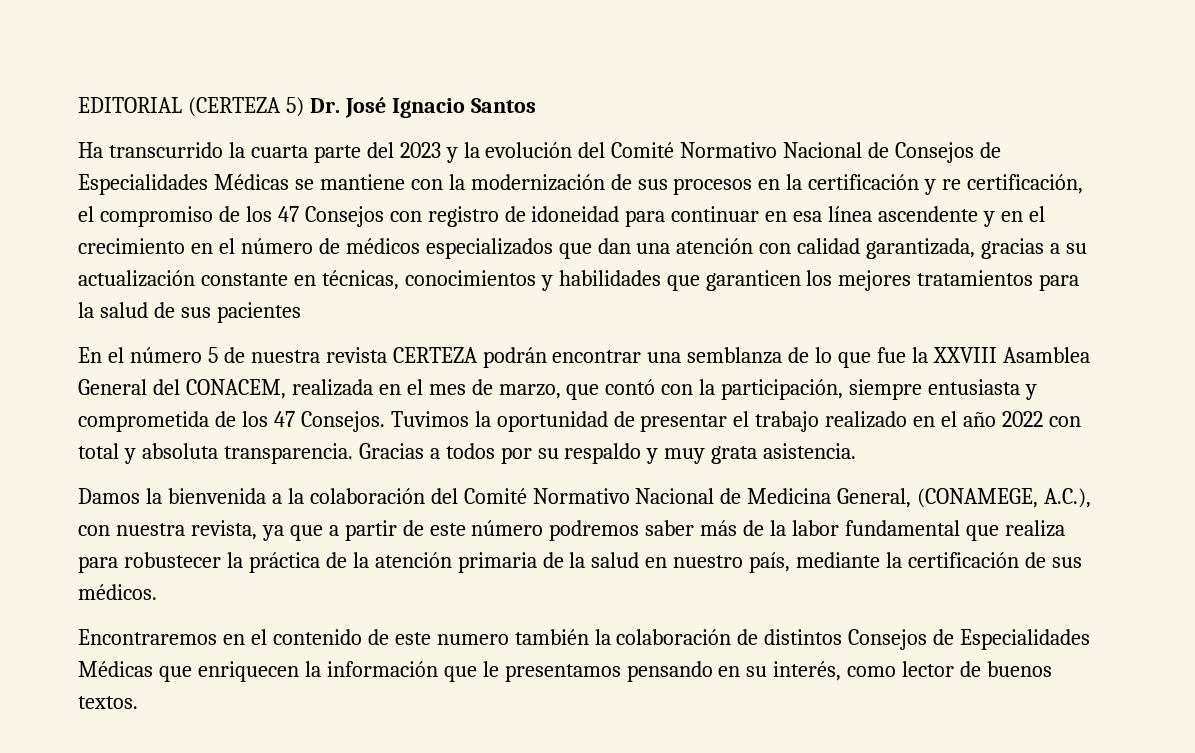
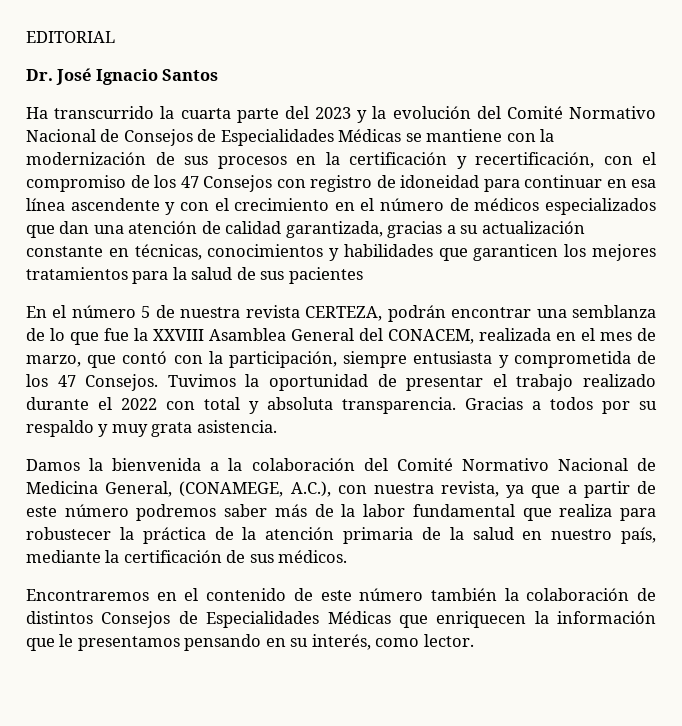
- EDITORIAL (CERTEZA 5) Dr. José Ignacio Santos
+ EDITORIAL
+ Dr. José Ignacio Santos
- Ha transcurrido la cuarta parte del 2023 y la evolución del Comité Normativo Nacional de Consejos de Especialidades Médicas se mantiene con la modernización de sus procesos en la certificación y re certificación, el compromiso de los 47 Consejos con registro de idoneidad para continuar en esa línea ascendente y en el crecimiento en el número de médicos especializados que dan una atención con calidad garantizada, gracias a su actualización constante en técnicas, conocimientos y habilidades que garanticen los mejores tratamientos para la salud de sus pacientes
+ Ha transcurrido la cuarta parte del 2023 y la evolución del Comité Normativo Nacional de Consejos de Especialidades Médicas se mantiene con la modernización de sus procesos en la certificación y recertificación, con el compromiso de los 47 Consejos con registro de idoneidad para continuar en esa línea ascendente y con el crecimiento en el número de médicos especializados que dan una atención de calidad garantizada, gracias a su actualización constante en técnicas, conocimientos y habilidades que garanticen los mejores tratamientos para la salud de sus pacientes
- En el número 5 de nuestra revista CERTEZA podrán encontrar una semblanza de lo que fue la XXVIII Asamblea General del CONACEM, realizada en el mes de marzo, que contó con la participación, siempre entusiasta y comprometida de los 47 Consejos.
+ En el número 5 de nuestra revista CERTEZA, podrán encontrar una semblanza de lo que fue la XXVIII Asamblea General del CONACEM, realizada en el mes de marzo, que contó con la participación, siempre entusiasta y comprometida de los 47 Consejos.
- Tuvimos la oportunidad de presentar el trabajo realizado en el año 2022 con total y absoluta transparencia.
+ Tuvimos la oportunidad de presentar el trabajo realizado durante el 2022 con total y absoluta transparencia.
- Encontraremos en el contenido de este numero también la colaboración de distintos Consejos de Especialidades Médicas que enriquecen la información que le presentamos pensando en su interés, como lector de buenos textos.
+ Encontraremos en el contenido de este número también la colaboración de distintos Consejos de Especialidades Médicas que enriquecen la información que le presentamos pensando en su interés, como lector.

